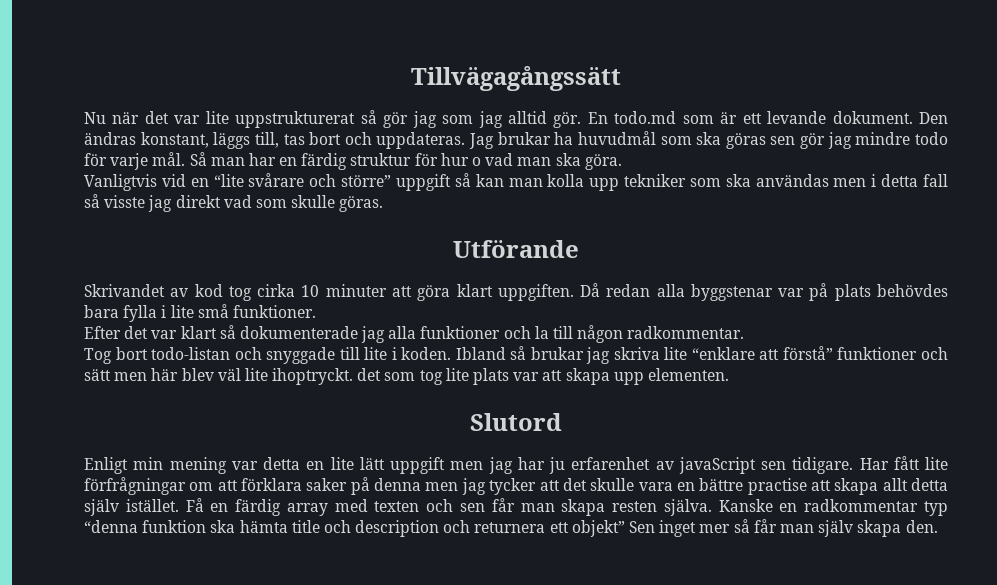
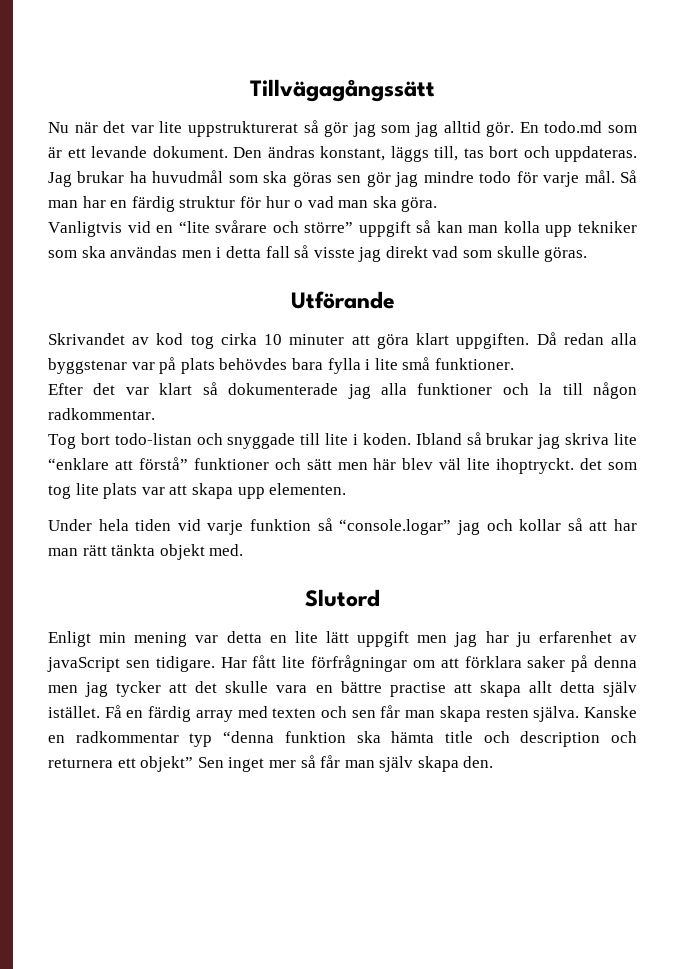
+ Under hela tiden vid varje funktion så “console.logar” jag och kollar så att har man rätt tänkta objekt med.

